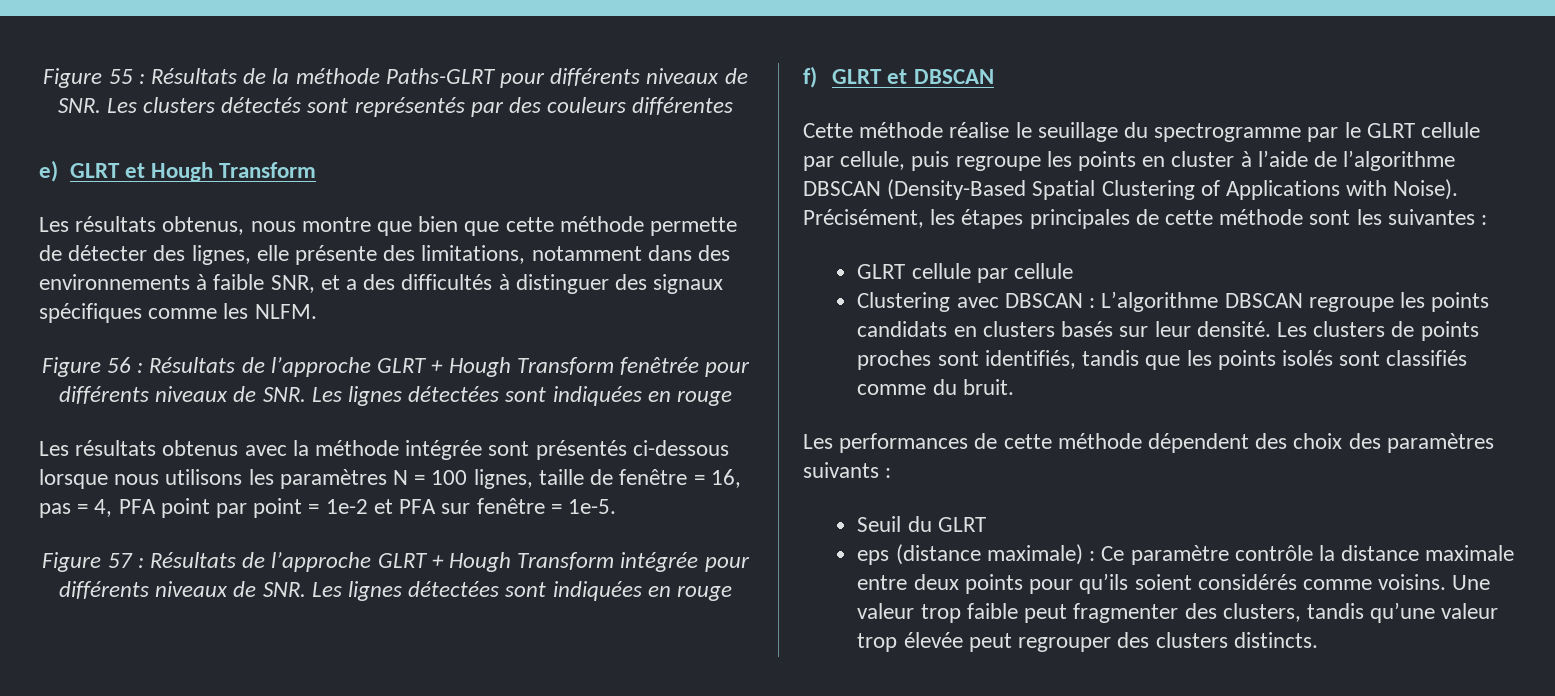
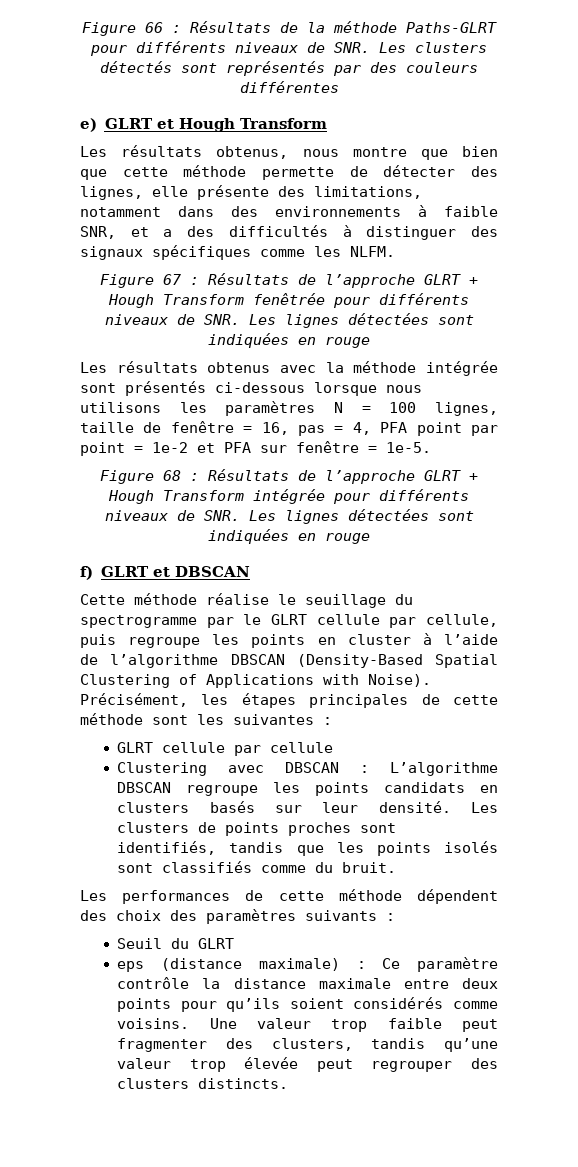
- Figure 55 : Résultats de la méthode Paths-GLRT pour différents niveaux de SNR. Les clusters détectés sont représentés par des couleurs différentes
+ Figure 66 : Résultats de la méthode Paths-GLRT pour différents niveaux de SNR. Les clusters détectés sont représentés par des couleurs différentes
- Figure 56 : Résultats de l’approche GLRT + Hough Transform fenêtrée pour différents niveaux de SNR. Les lignes détectées sont indiquées en rouge
+ Figure 67 : Résultats de l’approche GLRT + Hough Transform fenêtrée pour différents niveaux de SNR. Les lignes détectées sont indiquées en rouge
- Figure 57 : Résultats de l’approche GLRT + Hough Transform intégrée pour différents niveaux de SNR. Les lignes détectées sont indiquées en rouge
+ Figure 68 : Résultats de l’approche GLRT + Hough Transform intégrée pour différents niveaux de SNR. Les lignes détectées sont indiquées en rouge

